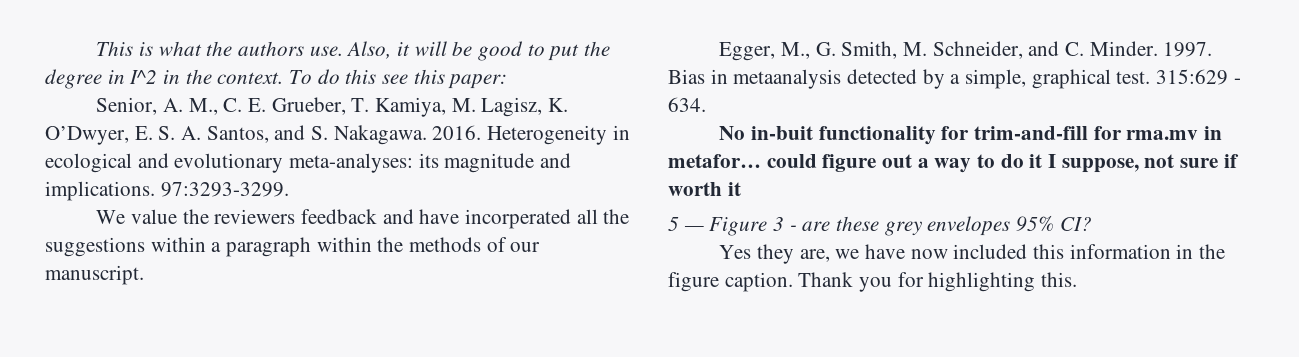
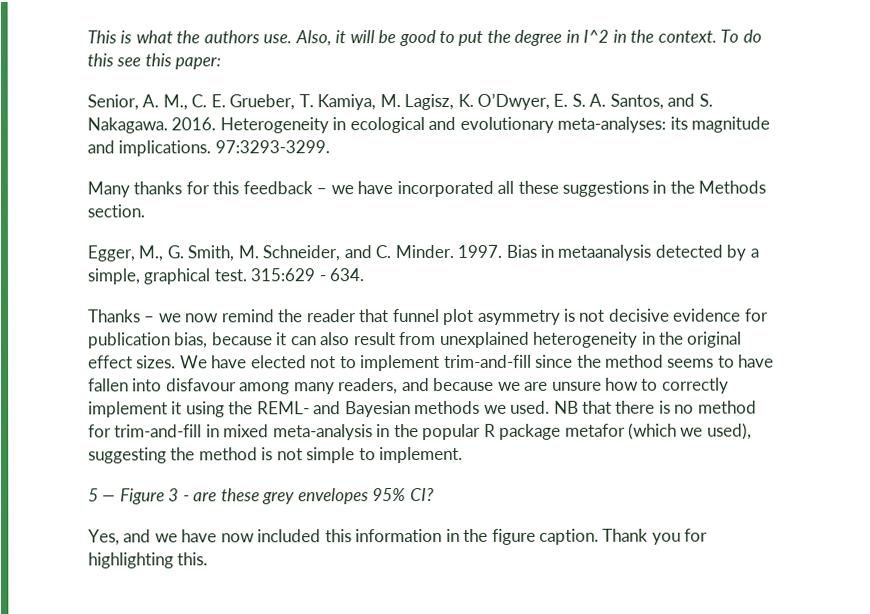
- We value the reviewers feedback and have incorperated all the suggestions within a paragraph within the methods of our manuscript.
+ Many thanks for this feedback – we have incorporated all these suggestions in the Methods section.
- No in-buit functionality for trim-and-fill for rma.mv in metafor… could figure out a way to do it I suppose, not sure if worth it
+ Thanks – we now remind the reader that funnel plot asymmetry is not decisive evidence for publication bias, because it can also result from unexplained heterogeneity in the original effect sizes. We have elected not to implement trim-and-fill since the method seems to have fallen into disfavour among many readers, and because we are unsure how to correctly implement it using the REML- and Bayesian methods we used. NB that there is no method for trim-and-fill in mixed meta-analysis in the popular R package metafor (which we used), suggesting the method is not simple to implement.
- Yes they are, we have now included this information in the figure caption.
+ Yes, and we have now included this information in the figure caption.

